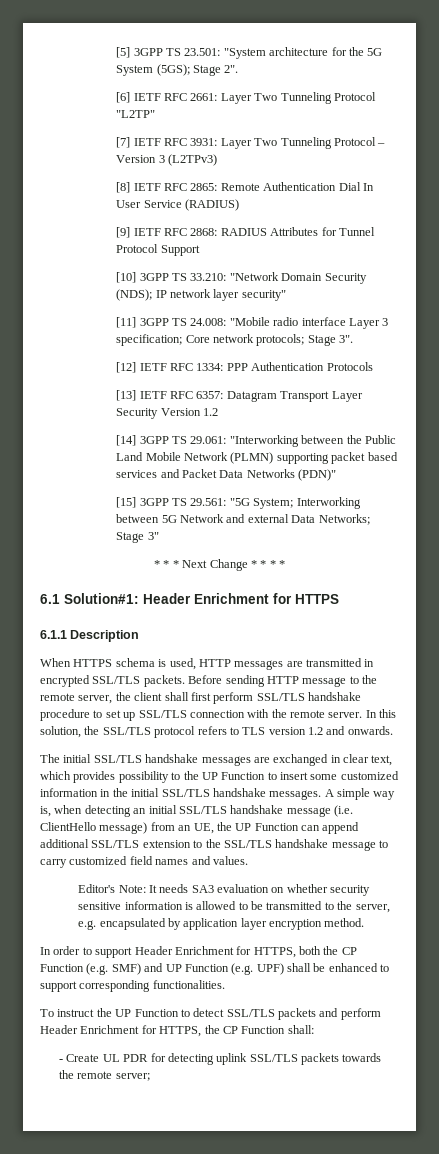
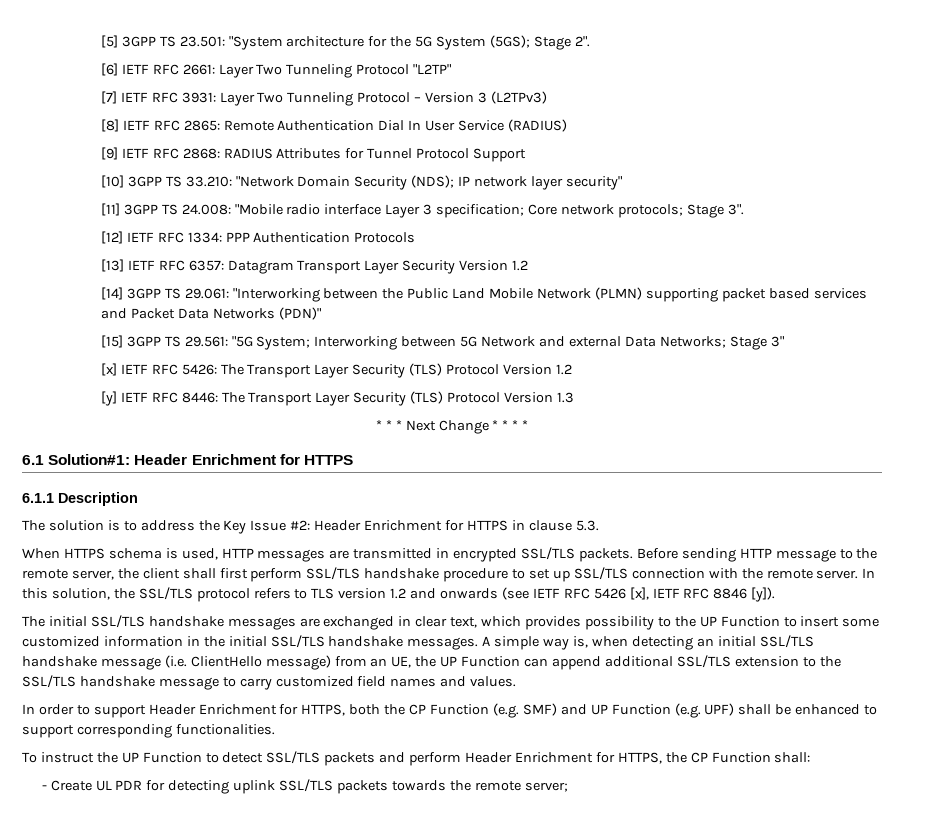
+ [x] IETF RFC 5426: The Transport Layer Security (TLS) Protocol Version 1.2
+ [y] IETF RFC 8446: The Transport Layer Security (TLS) Protocol Version 1.3
+ The solution is to address the Key Issue #2: Header Enrichment for HTTPS in clause 5.3.
- In this solution, the SSL/TLS protocol refers to TLS version 1.2 and onwards.
+ In this solution, the SSL/TLS protocol refers to TLS version 1.2 and onwards (see IETF RFC 5426 [x], IETF RFC 8846 [y]).
- Editor's Note: It needs SA3 evaluation on whether security sensitive information is allowed to be transmitted to the server, e.g. encapsulated by application layer encryption method.

